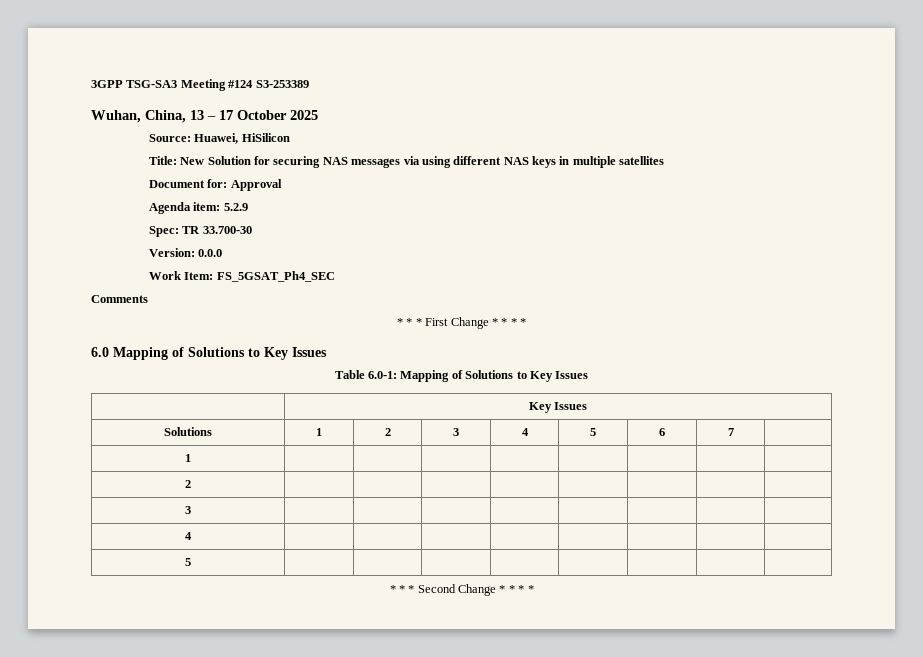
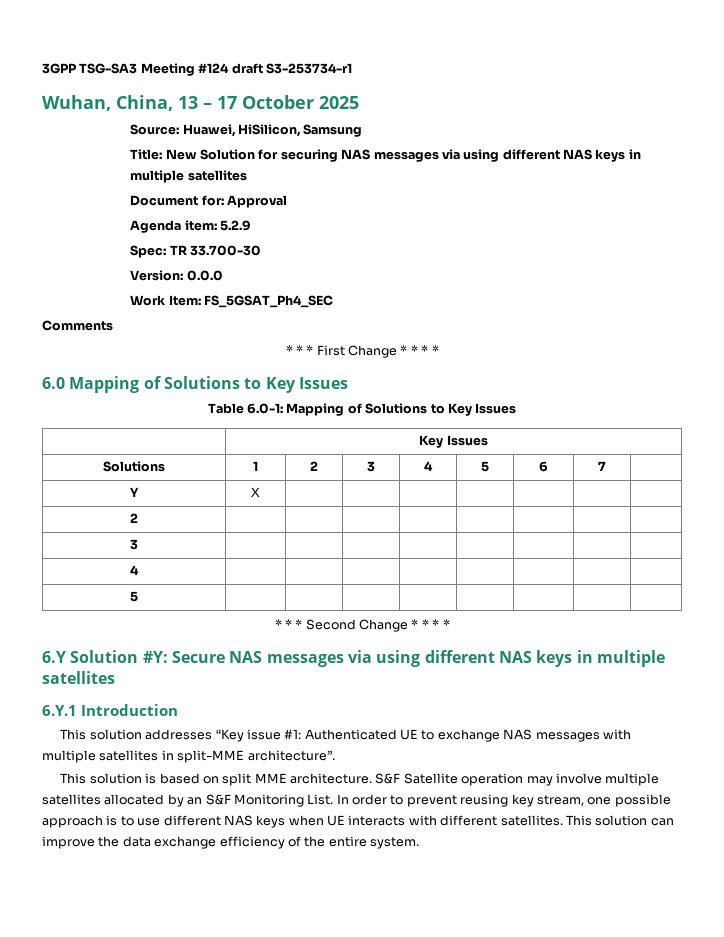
- 3GPP TSG-SA3 Meeting #124 S3-253389
+ 3GPP TSG-SA3 Meeting #124 draft S3-253734-r1
- Source: Huawei, HiSilicon
+ Source: Huawei, HiSilicon, Samsung
- 1 | | | | | | | |
+ Y | X | | | | | | |
+ 6.Y Solution #Y: Secure NAS messages via using different NAS keys in multiple satellites
+ 6.Y.1 Introduction
+ This solution addresses “Key issue #1: Authenticated UE to exchange NAS messages with multiple satellites in split-MME architecture”.
+ This solution is based on split MME architecture. S&F Satellite operation may involve multiple satellites allocated by an S&F Monitoring List. In order to prevent reusing key stream, one possible approach is to use different NAS keys when UE interacts with different satellites. This solution can improve the data exchange efficiency of the entire system.

